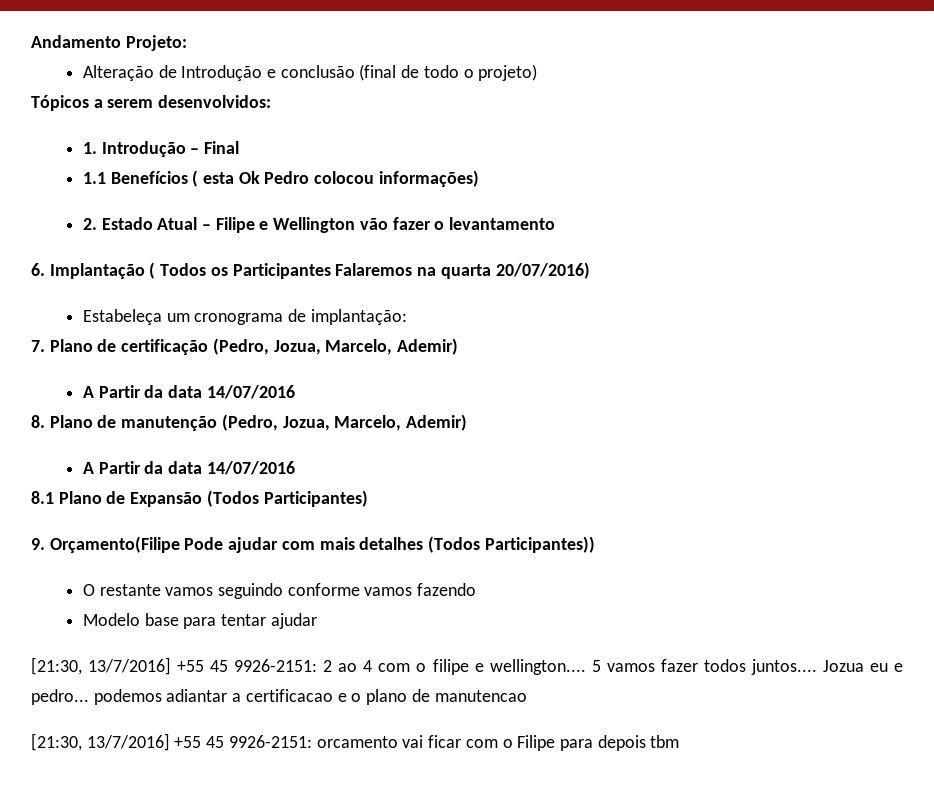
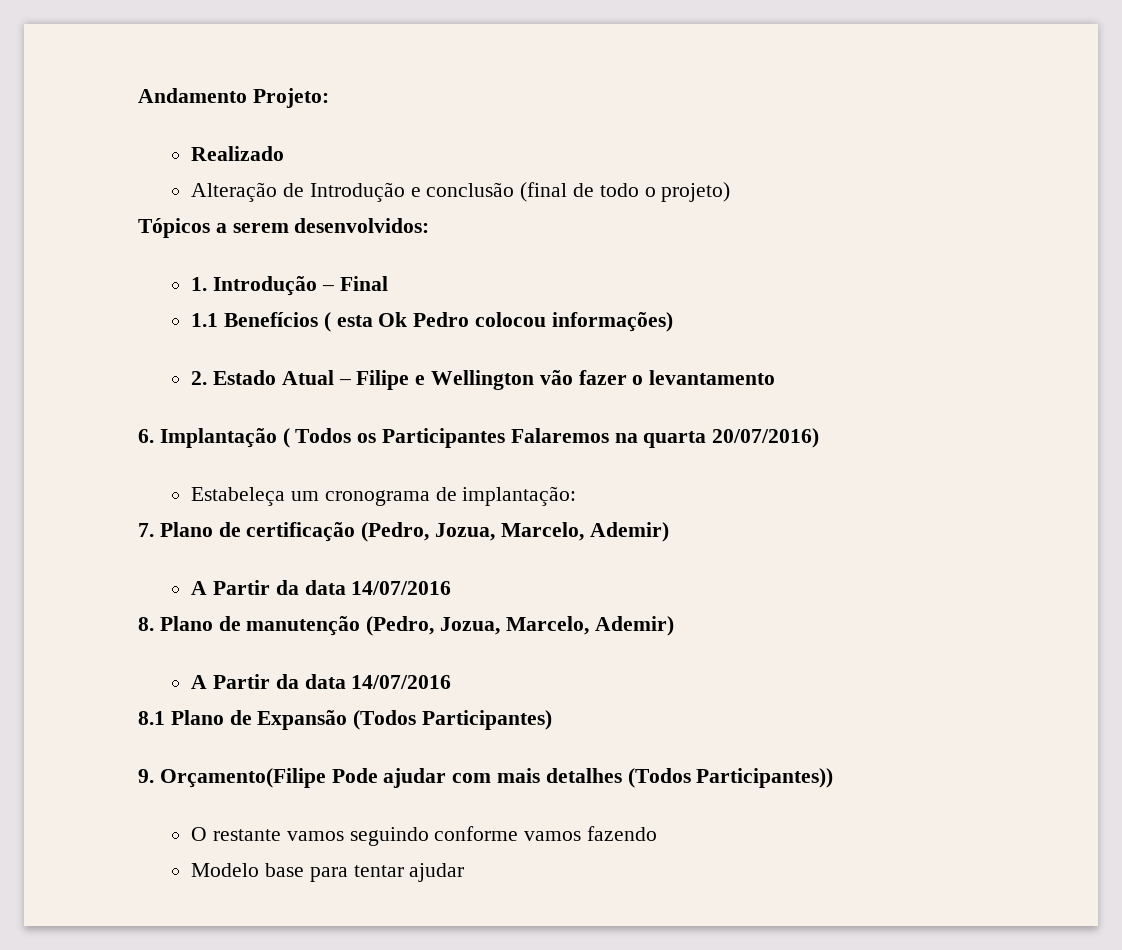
+ Realizado
- [21:30, 13/7/2016] +55 45 9926-2151: 2 ao 4 com o filipe e wellington.... 5 vamos fazer todos juntos.... Jozua eu e pedro... podemos adiantar a certificacao e o plano de manutencao
- [21:30, 13/7/2016] +55 45 9926-2151: orcamento vai ficar com o Filipe para depois tbm

